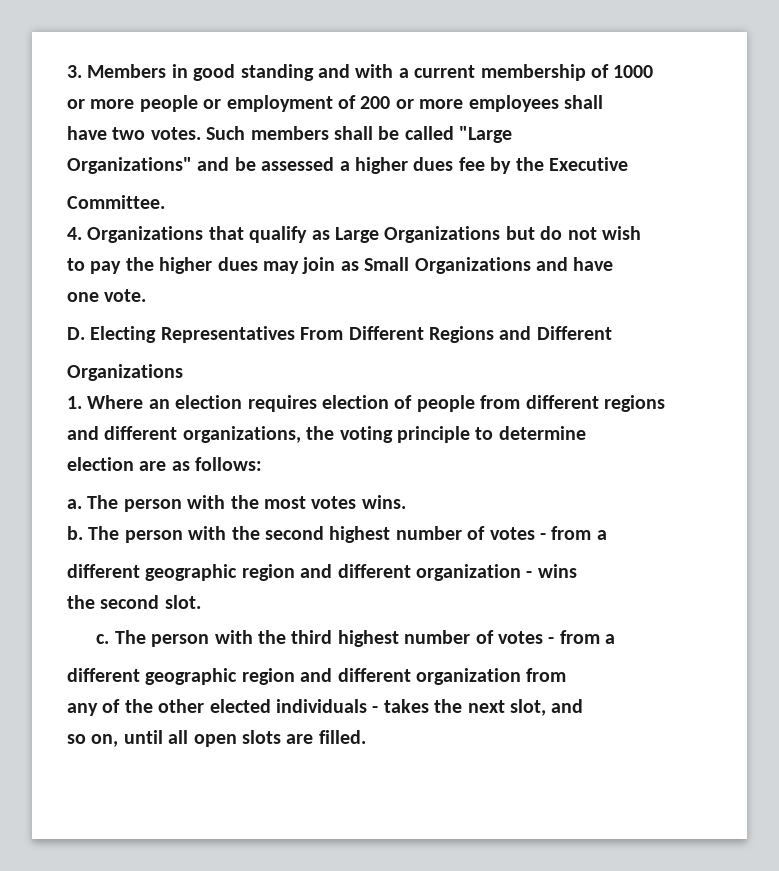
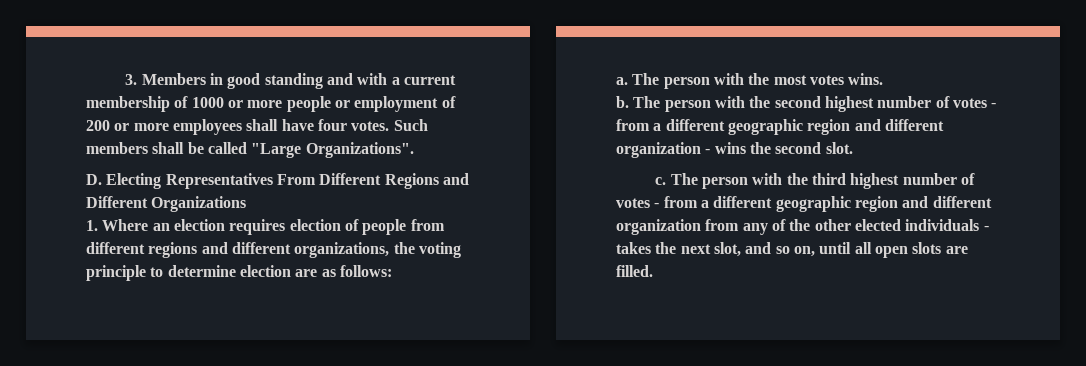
- 3. Members in good standing and with a current membership of 1000
- or more people or employment of 200 or more employees shall
- have two votes.
+ 3. Members in good standing and with a current membership of 1000 or more people or employment of 200 or more employees shall have four votes.
- Such members shall be called "Large
- Organizations" and be assessed a higher dues fee by the Executive
- Committee.
- 4. Organizations that qualify as Large Organizations but do not wish
- to pay the higher dues may join as Small Organizations and have
- one vote.
+ Such members shall be called "Large Organizations".
- D. Electing Representatives From Different Regions and Different
- Organizations
+ D. Electing Representatives From Different Regions and Different Organizations
- 1. Where an election requires election of people from different regions
- and different organizations, the voting principle to determine
- election are as follows:
+ 1. Where an election requires election of people from different regions and different organizations, the voting principle to determine election are as follows:
- The person with the second highest number of votes - from a
- different geographic region and different organization - wins
- the second slot.
+ The person with the second highest number of votes - from a different geographic region and different organization - wins the second slot.
- The person with the third highest number of votes - from a
- different geographic region and different organization from
- any of the other elected individuals - takes the next slot, and
- so on, until all open slots are filled.
+ The person with the third highest number of votes - from a different geographic region and different organization from any of the other elected individuals - takes the next slot, and so on, until all open slots are filled.

